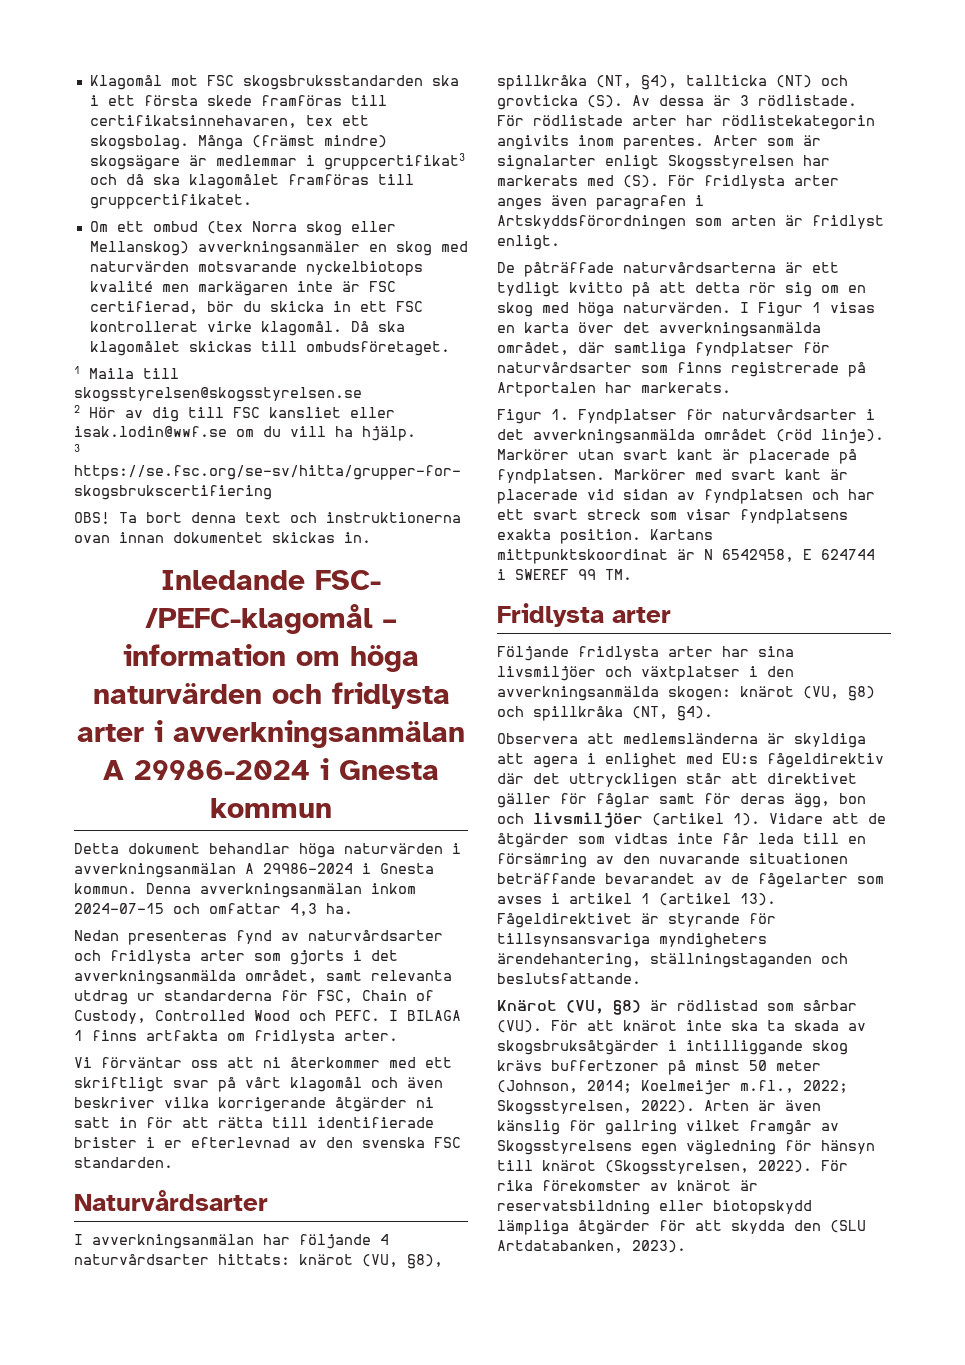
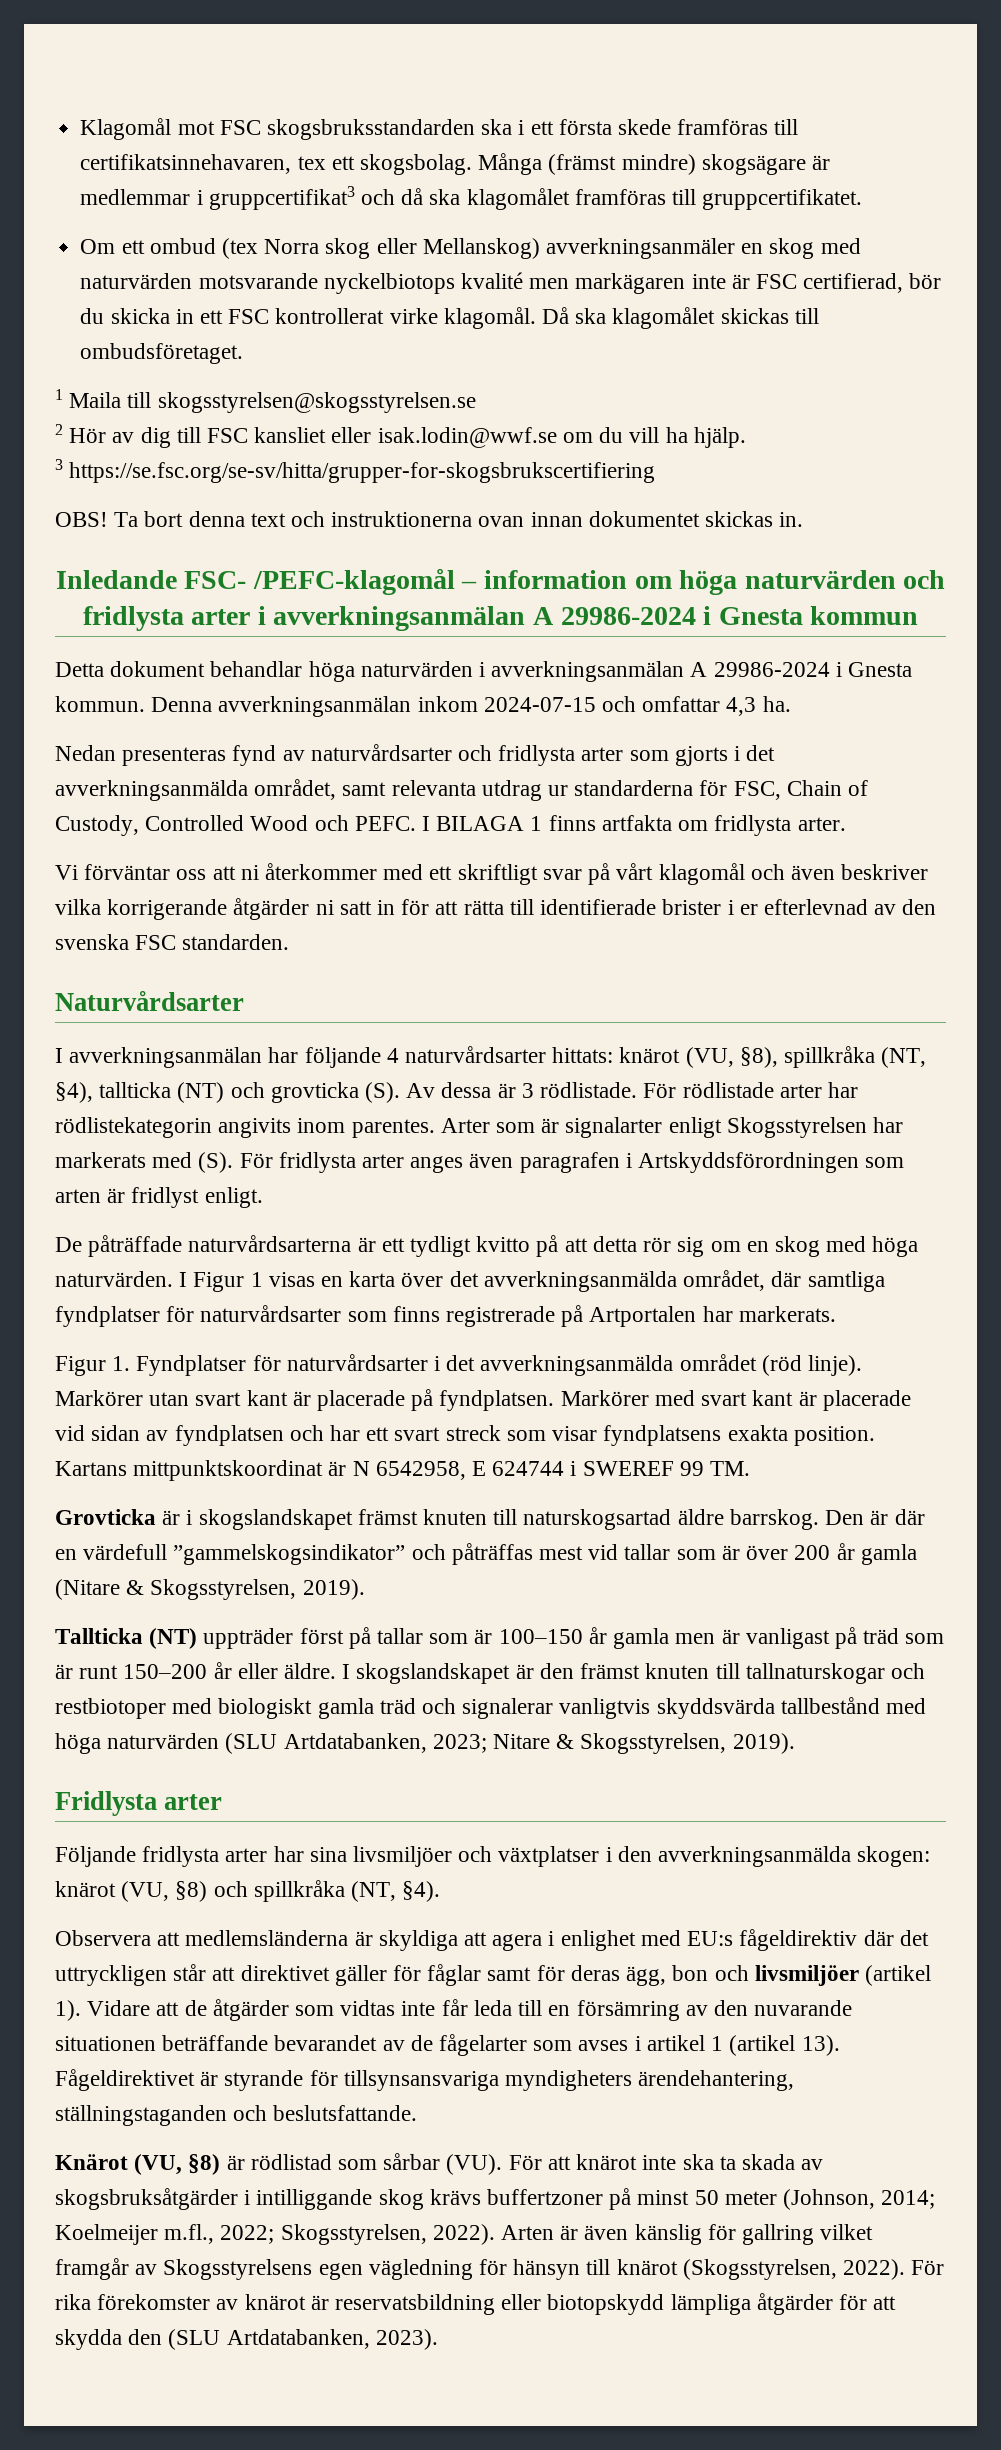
+ Grovticka är i skogslandskapet främst knuten till naturskogsartad äldre barrskog. Den är där en värdefull ”gammelskogsindikator” och påträffas mest vid tallar som är över 200 år gamla (Nitare & Skogsstyrelsen, 2019).
+ Tallticka (NT) uppträder först på tallar som är 100–150 år gamla men är vanligast på träd som är runt 150–200 år eller äldre. I skogslandskapet är den främst knuten till tallnaturskogar och restbiotoper med biologiskt gamla träd och signalerar vanligtvis skyddsvärda tallbestånd med höga naturvärden (SLU Artdatabanken, 2023; Nitare & Skogsstyrelsen, 2019).

